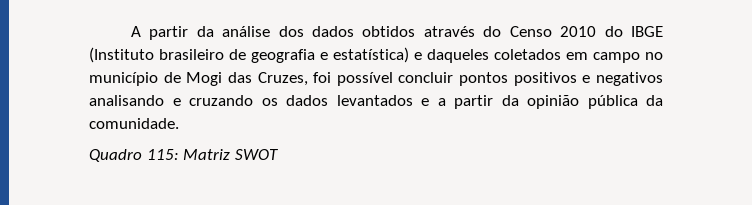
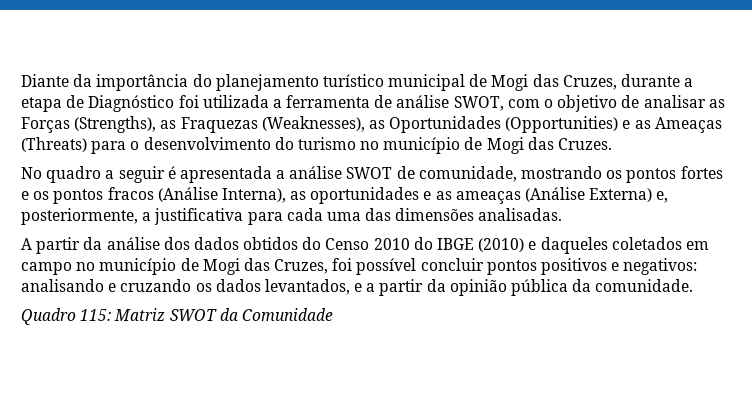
+ Diante da importância do planejamento turístico municipal de Mogi das Cruzes, durante a etapa de Diagnóstico foi utilizada a ferramenta de análise SWOT, com o objetivo de analisar as Forças (Strengths), as Fraquezas (Weaknesses), as Oportunidades (Opportunities) e as Ameaças (Threats) para o desenvolvimento do turismo no município de Mogi das Cruzes.
+ No quadro a seguir é apresentada a análise SWOT de comunidade, mostrando os pontos fortes e os pontos fracos (Análise Interna), as oportunidades e as ameaças (Análise Externa) e, posteriormente, a justificativa para cada uma das dimensões analisadas.
- A partir da análise dos dados obtidos através do Censo 2010 do IBGE (Instituto brasileiro de geografia e estatística) e daqueles coletados em campo no município de Mogi das Cruzes, foi possível concluir pontos positivos e negativos analisando e cruzando os dados levantados e a partir da opinião pública da comunidade.
+ A partir da análise dos dados obtidos do Censo 2010 do IBGE (2010) e daqueles coletados em campo no município de Mogi das Cruzes, foi possível concluir pontos positivos e negativos: analisando e cruzando os dados levantados, e a partir da opinião pública da comunidade.
- Quadro 115: Matriz SWOT
+ Quadro 115: Matriz SWOT da Comunidade

